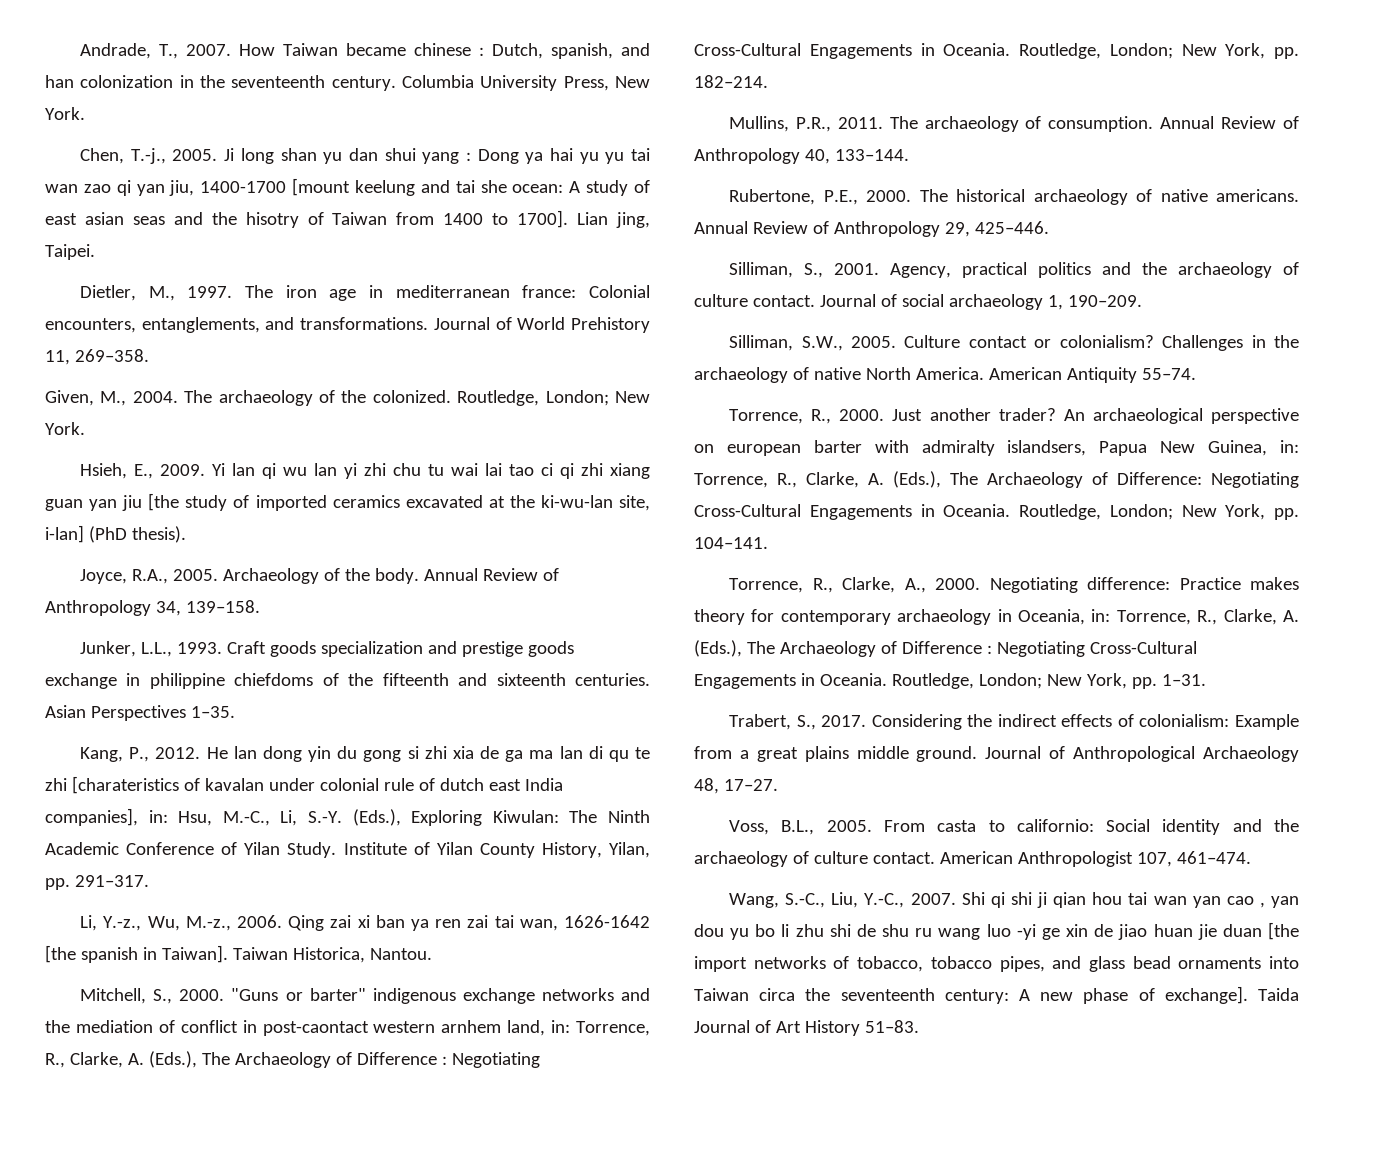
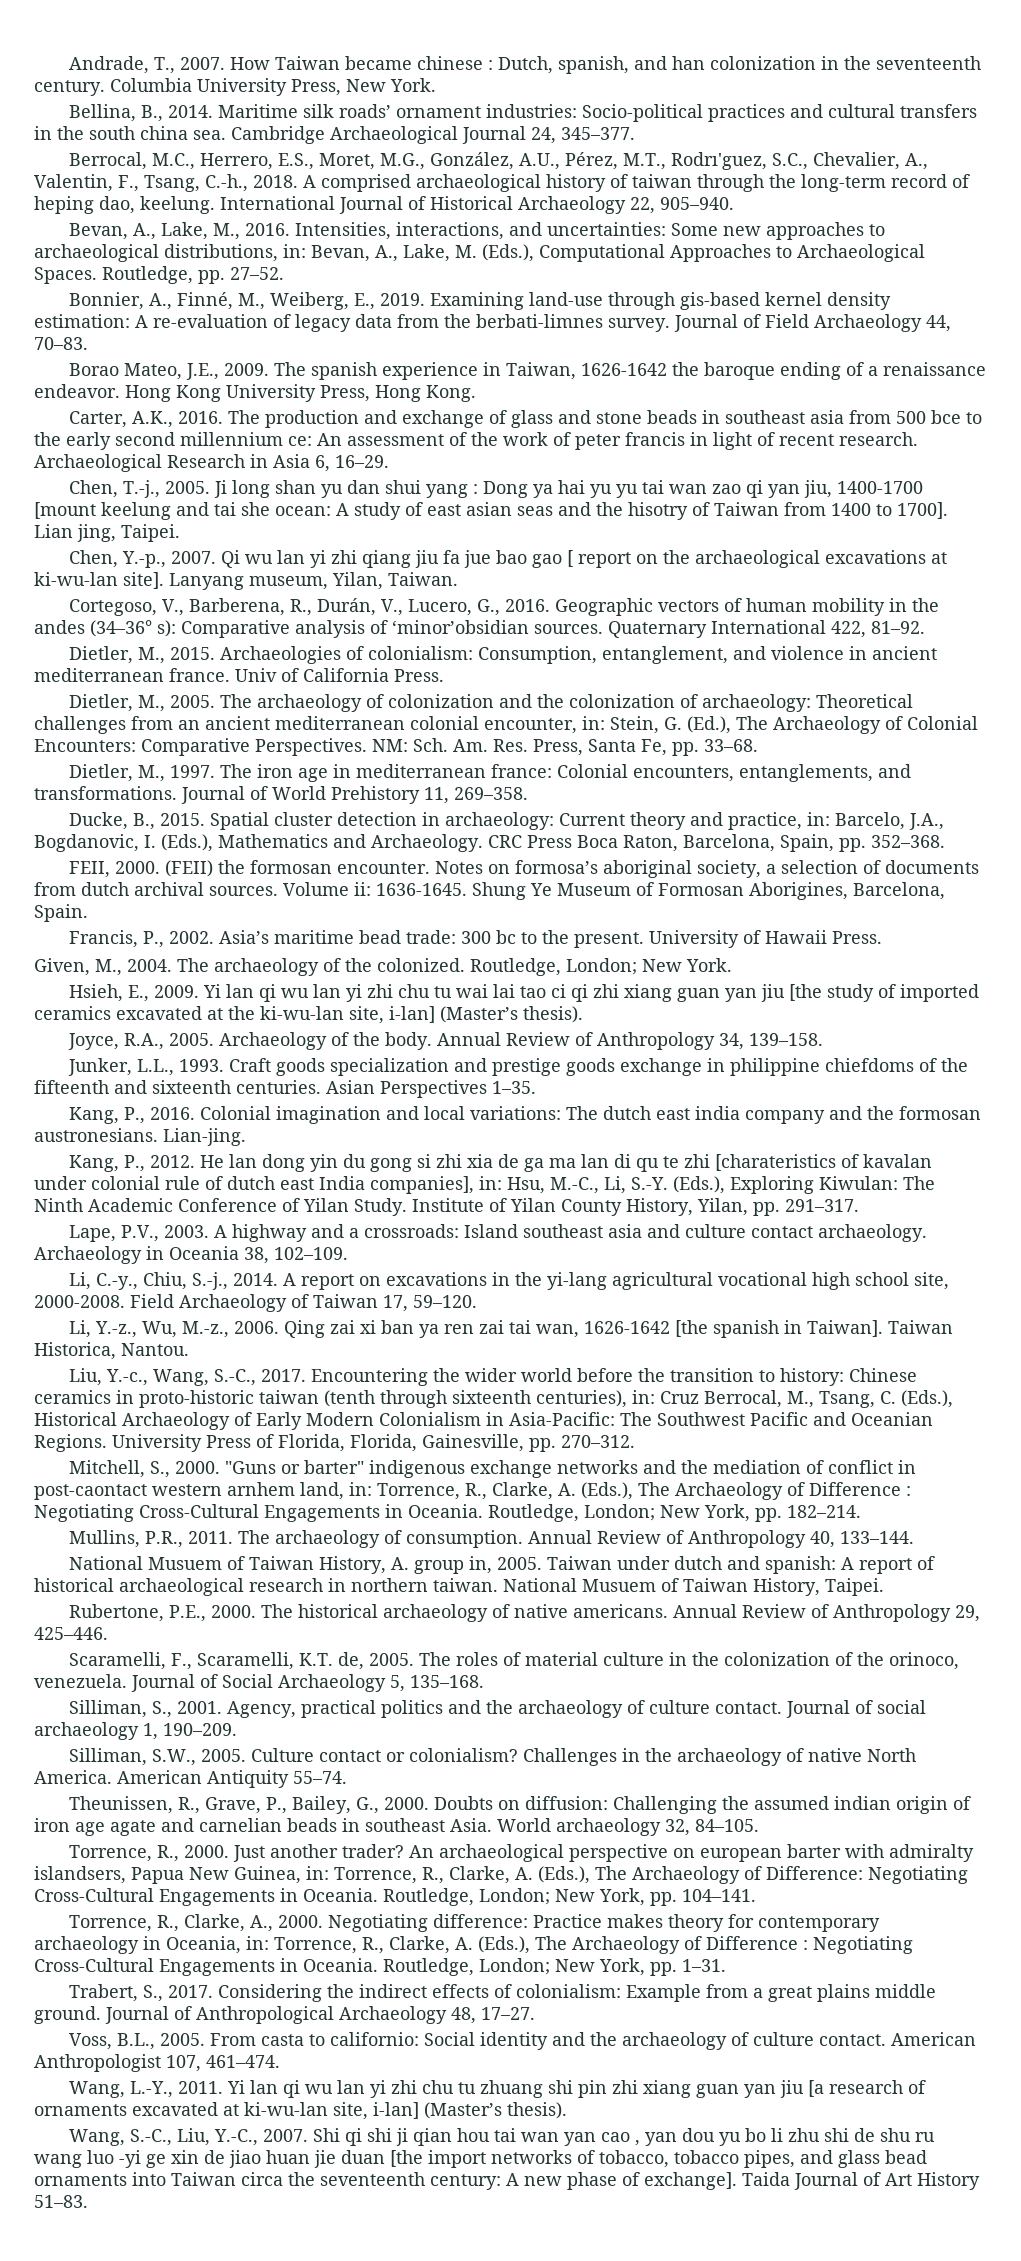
+ Bellina, B., 2014. Maritime silk roads’ ornament industries: Socio-political practices and cultural transfers in the south china sea. Cambridge Archaeological Journal 24, 345–377.
+ Berrocal, M.C., Herrero, E.S., Moret, M.G., González, A.U., Pérez, M.T., Rodrı'guez, S.C., Chevalier, A., Valentin, F., Tsang, C.-h., 2018. A comprised archaeological history of taiwan through the long-term record of heping dao, keelung. International Journal of Historical Archaeology 22, 905–940.
+ Bevan, A., Lake, M., 2016. Intensities, interactions, and uncertainties: Some new approaches to archaeological distributions, in: Bevan, A., Lake, M. (Eds.), Computational Approaches to Archaeological Spaces. Routledge, pp. 27–52.
+ Bonnier, A., Finné, M., Weiberg, E., 2019. Examining land-use through gis-based kernel density estimation: A re-evaluation of legacy data from the berbati-limnes survey. Journal of Field Archaeology 44, 70–83.
+ Borao Mateo, J.E., 2009. The spanish experience in Taiwan, 1626-1642 the baroque ending of a renaissance endeavor. Hong Kong University Press, Hong Kong.
+ Carter, A.K., 2016. The production and exchange of glass and stone beads in southeast asia from 500 bce to the early second millennium ce: An assessment of the work of peter francis in light of recent research. Archaeological Research in Asia 6, 16–29.
+ Chen, Y.-p., 2007. Qi wu lan yi zhi qiang jiu fa jue bao gao [ report on the archaeological excavations at ki-wu-lan site]. Lanyang museum, Yilan, Taiwan.
+ Cortegoso, V., Barberena, R., Durán, V., Lucero, G., 2016. Geographic vectors of human mobility in the andes (34–36° s): Comparative analysis of ‘minor’obsidian sources. Quaternary International 422, 81–92.
+ Dietler, M., 2015. Archaeologies of colonialism: Consumption, entanglement, and violence in ancient mediterranean france. Univ of California Press.
+ Dietler, M., 2005. The archaeology of colonization and the colonization of archaeology: Theoretical challenges from an ancient mediterranean colonial encounter, in: Stein, G. (Ed.), The Archaeology of Colonial Encounters: Comparative Perspectives. NM: Sch. Am. Res. Press, Santa Fe, pp. 33–68.
+ Ducke, B., 2015. Spatial cluster detection in archaeology: Current theory and practice, in: Barcelo, J.A., Bogdanovic, I. (Eds.), Mathematics and Archaeology. CRC Press Boca Raton, Barcelona, Spain, pp. 352–368.
+ FEII, 2000. (FEII) the formosan encounter. Notes on formosa’s aboriginal society, a selection of documents from dutch archival sources. Volume ii: 1636-1645. Shung Ye Museum of Formosan Aborigines, Barcelona, Spain.
+ Francis, P., 2002. Asia’s maritime bead trade: 300 bc to the present. University of Hawaii Press.
- Yi lan qi wu lan yi zhi chu tu wai lai tao ci qi zhi xiang guan yan jiu [the study of imported ceramics excavated at the ki-wu-lan site, i-lan] (PhD thesis).
+ Yi lan qi wu lan yi zhi chu tu wai lai tao ci qi zhi xiang guan yan jiu [the study of imported ceramics excavated at the ki-wu-lan site, i-lan] (Master’s thesis).
+ Kang, P., 2016. Colonial imagination and local variations: The dutch east india company and the formosan austronesians. Lian-jing.
+ Lape, P.V., 2003. A highway and a crossroads: Island southeast asia and culture contact archaeology. Archaeology in Oceania 38, 102–109.
+ Li, C.-y., Chiu, S.-j., 2014. A report on excavations in the yi-lang agricultural vocational high school site, 2000-2008. Field Archaeology of Taiwan 17, 59–120.
+ Liu, Y.-c., Wang, S.-C., 2017. Encountering the wider world before the transition to history: Chinese ceramics in proto-historic taiwan (tenth through sixteenth centuries), in: Cruz Berrocal, M., Tsang, C. (Eds.), Historical Archaeology of Early Modern Colonialism in Asia-Pacific: The Southwest Pacific and Oceanian Regions. University Press of Florida, Florida, Gainesville, pp. 270–312.
+ National Musuem of Taiwan History, A. group in, 2005. Taiwan under dutch and spanish: A report of historical archaeological research in northern taiwan. National Musuem of Taiwan History, Taipei.
+ Scaramelli, F., Scaramelli, K.T. de, 2005. The roles of material culture in the colonization of the orinoco, venezuela. Journal of Social Archaeology 5, 135–168.
+ Theunissen, R., Grave, P., Bailey, G., 2000. Doubts on diffusion: Challenging the assumed indian origin of iron age agate and carnelian beads in southeast Asia. World archaeology 32, 84–105.
+ Wang, L.-Y., 2011. Yi lan qi wu lan yi zhi chu tu zhuang shi pin zhi xiang guan yan jiu [a research of ornaments excavated at ki-wu-lan site, i-lan] (Master’s thesis).

